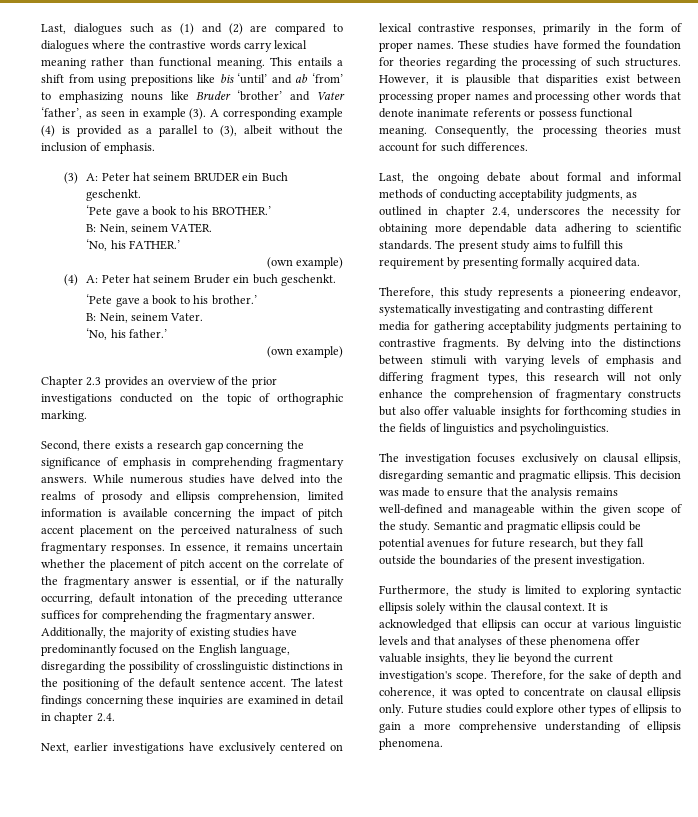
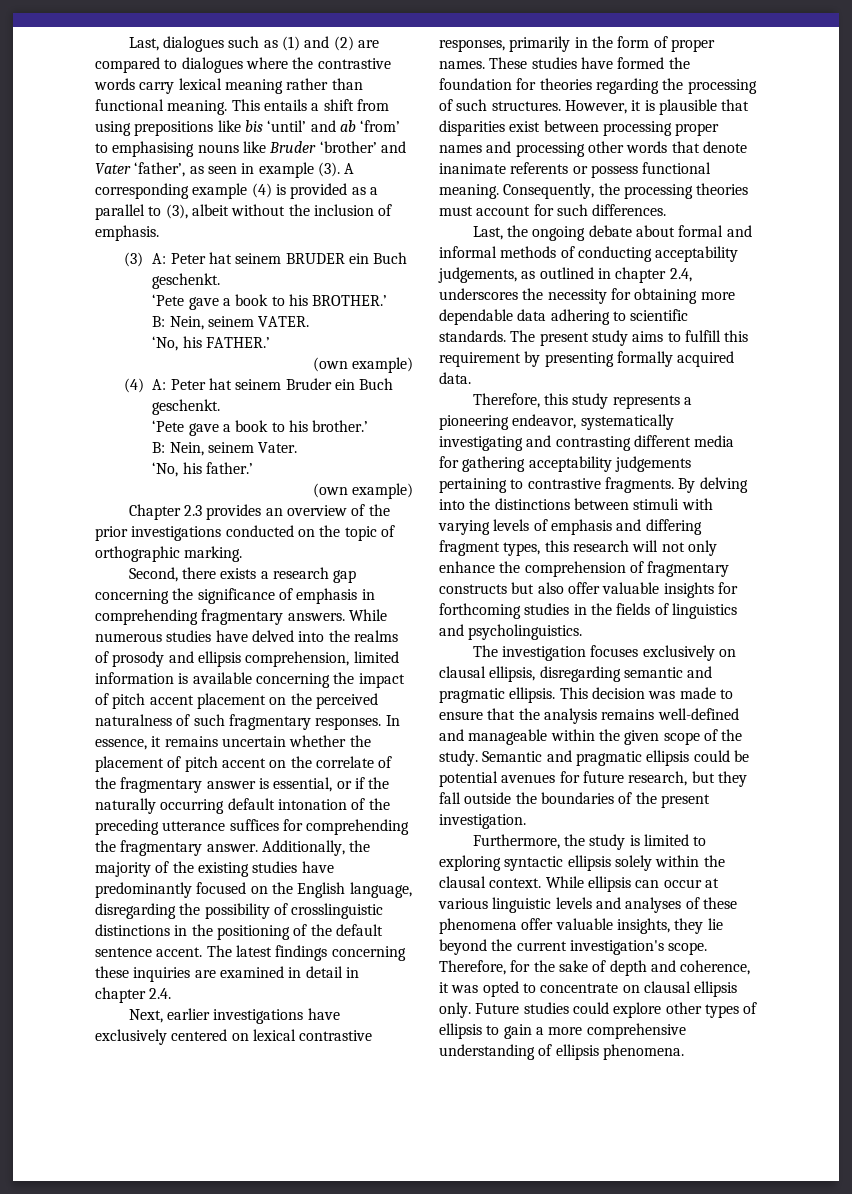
- This entails a shift from using prepositions like bis ‘until’ and ab ‘from’ to emphasizing nouns like Bruder ‘brother’ and Vater ‘father’, as seen in example (3).
+ This entails a shift from using prepositions like bis ‘until’ and ab ‘from’ to emphasising nouns like Bruder ‘brother’ and Vater ‘father’, as seen in example (3).
- (4) A: Peter hat seinem Bruder ein buch geschenkt.
+ (4) A: Peter hat seinem Bruder ein Buch geschenkt.
- In essence, it remains uncertain whether the placement of pitch accent on the correlate of the fragmentary answer is essential, or if the naturally occurring, default intonation of the preceding utterance suffices for comprehending the fragmentary answer.
+ In essence, it remains uncertain whether the placement of pitch accent on the correlate of the fragmentary answer is essential, or if the naturally occurring default intonation of the preceding utterance suffices for comprehending the fragmentary answer.
- Additionally, the majority of existing studies have predominantly focused on the English language, disregarding the possibility of crosslinguistic distinctions in the positioning of the default sentence accent.
+ Additionally, the majority of the existing studies have predominantly focused on the English language, disregarding the possibility of crosslinguistic distinctions in the positioning of the default sentence accent.
- Last, the ongoing debate about formal and informal methods of conducting acceptability judgments, as outlined in chapter 2.4, underscores the necessity for obtaining more dependable data adhering to scientific standards.
+ Last, the ongoing debate about formal and informal methods of conducting acceptability judgements, as outlined in chapter 2.4, underscores the necessity for obtaining more dependable data adhering to scientific standards.
- Therefore, this study represents a pioneering endeavor, systematically investigating and contrasting different media for gathering acceptability judgments pertaining to contrastive fragments.
+ Therefore, this study represents a pioneering endeavor, systematically investigating and contrasting different media for gathering acceptability judgements pertaining to contrastive fragments.
- It is acknowledged that ellipsis can occur at various linguistic levels and that analyses of these phenomena offer valuable insights, they lie beyond the current investigation's scope.
+ While ellipsis can occur at various linguistic levels and analyses of these phenomena offer valuable insights, they lie beyond the current investigation's scope.

